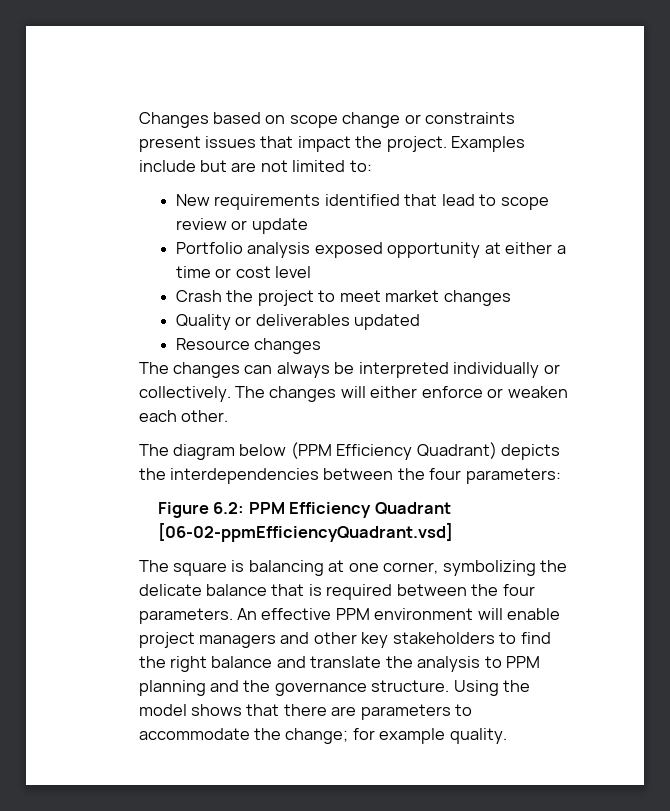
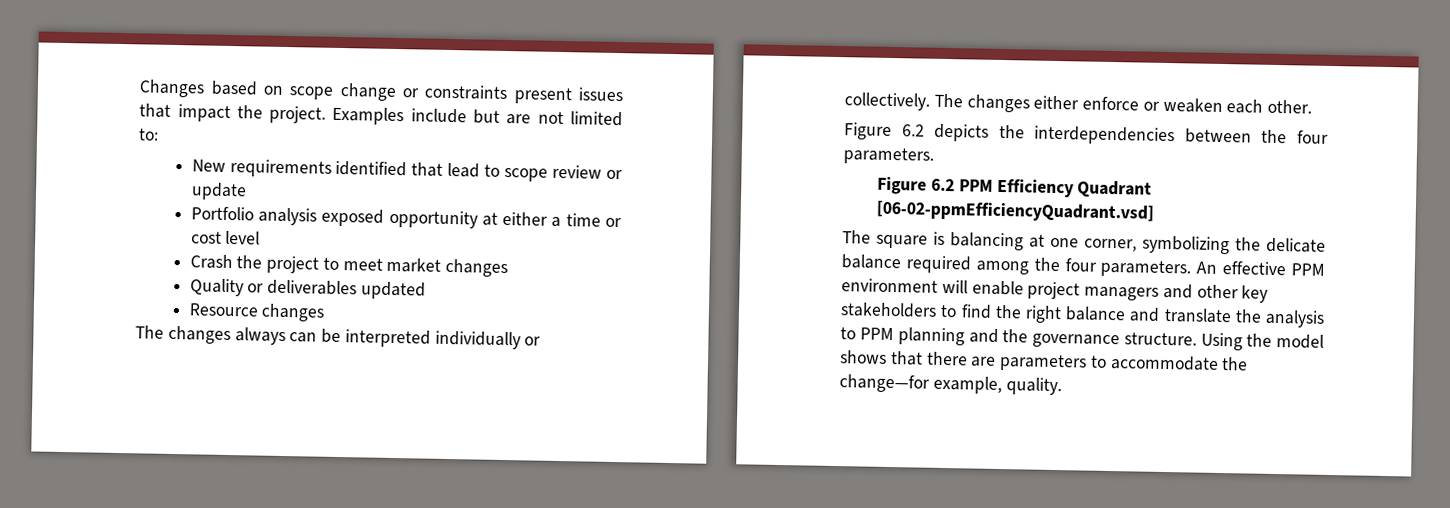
- The changes can always be interpreted individually or collectively.
+ The changes always can be interpreted individually or collectively.
- The changes will either enforce or weaken each other.
+ The changes either enforce or weaken each other.
- The diagram below (PPM Efficiency Quadrant) depicts the interdependencies between the four parameters:
- Figure 6.2: PPM Efficiency Quadrant [06-02-ppmEfficiencyQuadrant.vsd]
+ Figure 6.2 depicts the interdependencies between the four parameters.
+ Figure 6.2 PPM Efficiency Quadrant [06-02-ppmEfficiencyQuadrant.vsd]
- The square is balancing at one corner, symbolizing the delicate balance that is required between the four parameters.
+ The square is balancing at one corner, symbolizing the delicate balance required among the four parameters.
- Using the model shows that there are parameters to accommodate the change; for example quality.
+ Using the model shows that there are parameters to accommodate the change—for example, quality.

